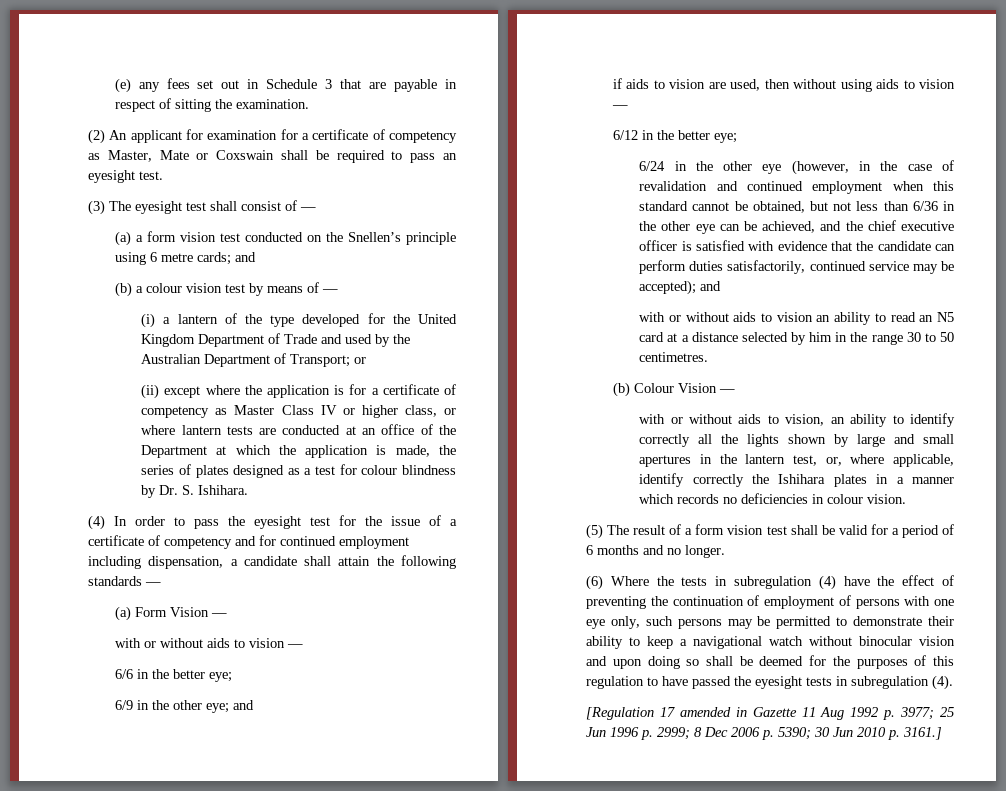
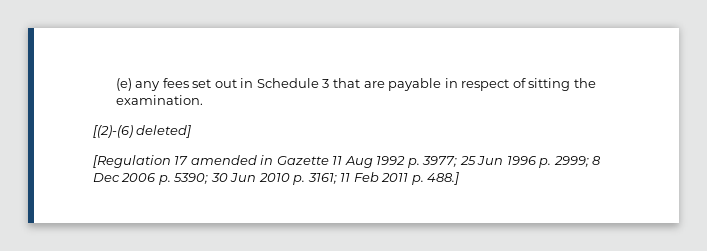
- (2) An applicant for examination for a certificate of competency as Master, Mate or Coxswain shall be required to pass an eyesight test.
- (3) The eyesight test shall consist of —
- (a) a form vision test conducted on the Snellen’s principle using 6 metre cards; and
- (b) a colour vision test by means of —
- (i) a lantern of the type developed for the United Kingdom Department of Trade and used by the Australian Department of Transport; or
- (ii) except where the application is for a certificate of competency as Master Class IV or higher class, or where lantern tests are conducted at an office of the Department at which the application is made, the series of plates designed as a test for colour blindness by Dr. S. Ishihara.
- (4) In order to pass the eyesight test for the issue of a certificate of competency and for continued employment including dispensation, a candidate shall attain the following standards —
- (a) Form Vision —
- with or without aids to vision —
- 6/6 in the better eye;
- 6/9 in the other eye; and
- if aids to vision are used, then without using aids to vision —
- 6/12 in the better eye;
- 6/24 in the other eye (however, in the case of revalidation and continued employment when this standard cannot be obtained, but not less than 6/36 in the other eye can be achieved, and the chief executive officer is satisfied with evidence that the candidate can perform duties satisfactorily, continued service may be accepted); and
- with or without aids to vision an ability to read an N5 card at a distance selected by him in the range 30 to 50 centimetres.
- (b) Colour Vision —
- with or without aids to vision, an ability to identify correctly all the lights shown by large and small apertures in the lantern test, or, where applicable, identify correctly the Ishihara plates in a manner which records no deficiencies in colour vision.
- (5) The result of a form vision test shall be valid for a period of 6 months and no longer.
- (6) Where the tests in subregulation (4) have the effect of preventing the continuation of employment of persons with one eye only, such persons may be permitted to demonstrate their ability to keep a navigational watch without binocular vision and upon doing so shall be deemed for the purposes of this regulation to have passed the eyesight tests in subregulation (4).
+ [(2)-(6) deleted]
- [Regulation 17 amended in Gazette 11 Aug 1992 p. 3977; 25 Jun 1996 p. 2999; 8 Dec 2006 p. 5390; 30 Jun 2010 p. 3161.]
+ [Regulation 17 amended in Gazette 11 Aug 1992 p. 3977; 25 Jun 1996 p. 2999; 8 Dec 2006 p. 5390; 30 Jun 2010 p. 3161; 11 Feb 2011 p. 488.]

